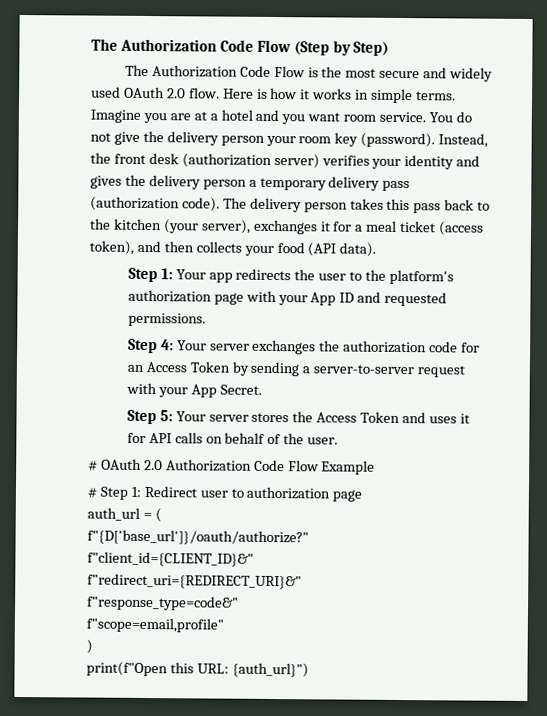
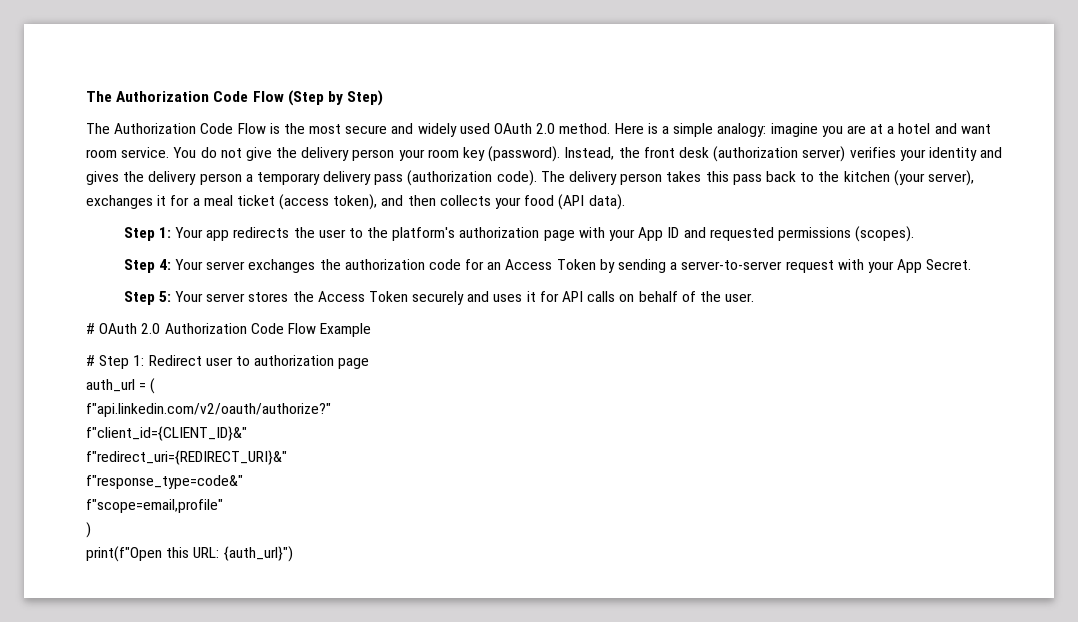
- The Authorization Code Flow is the most secure and widely used OAuth 2.0 flow.
+ The Authorization Code Flow is the most secure and widely used OAuth 2.0 method.
- Here is how it works in simple terms. Imagine you are at a hotel and you want room service.
+ Here is a simple analogy: imagine you are at a hotel and want room service.
- Step 1: Your app redirects the user to the platform's authorization page with your App ID and requested permissions.
+ Step 1: Your app redirects the user to the platform's authorization page with your App ID and requested permissions (scopes).
- Step 5: Your server stores the Access Token and uses it for API calls on behalf of the user.
+ Step 5: Your server stores the Access Token securely and uses it for API calls on behalf of the user.
- f"{D['base_url']}/oauth/authorize?"
+ f"api.linkedin.com/v2/oauth/authorize?"

